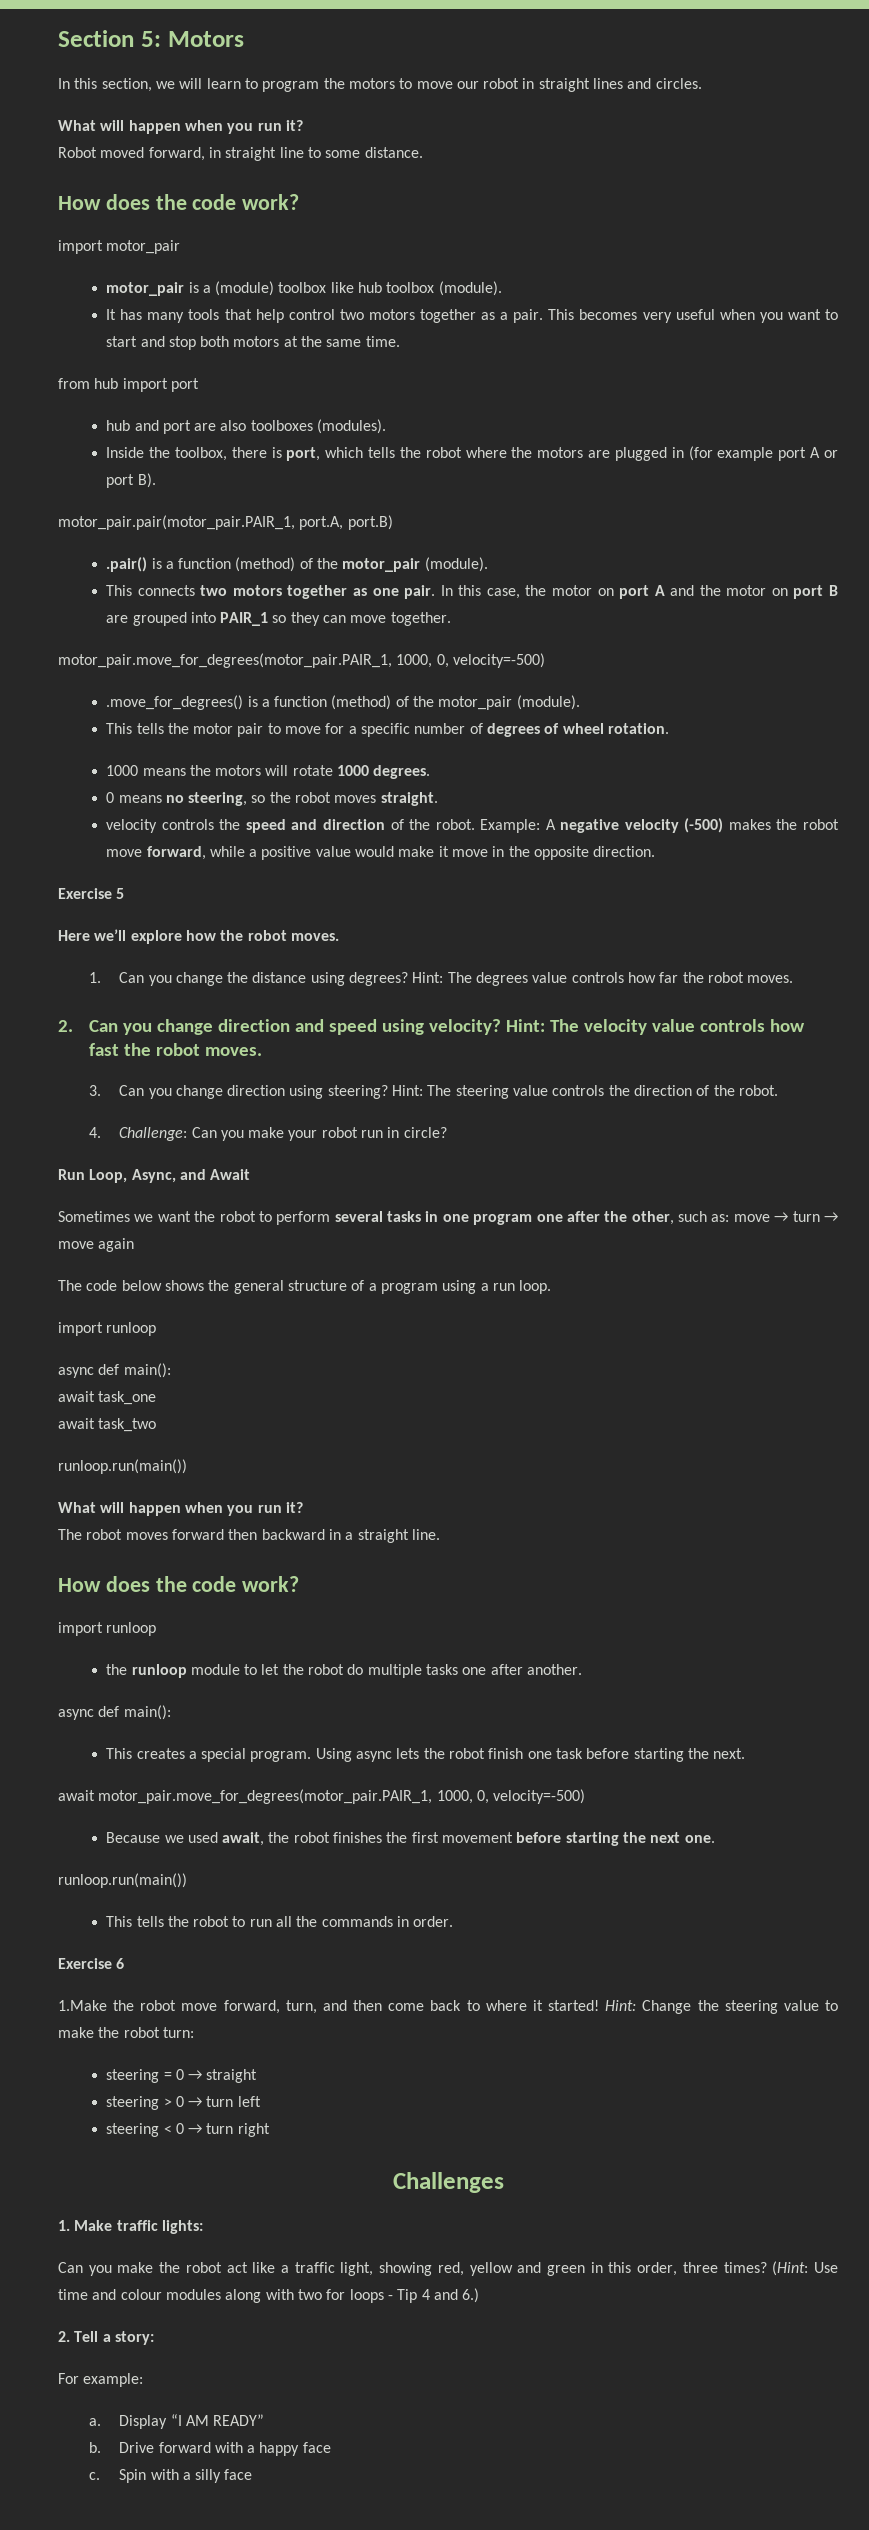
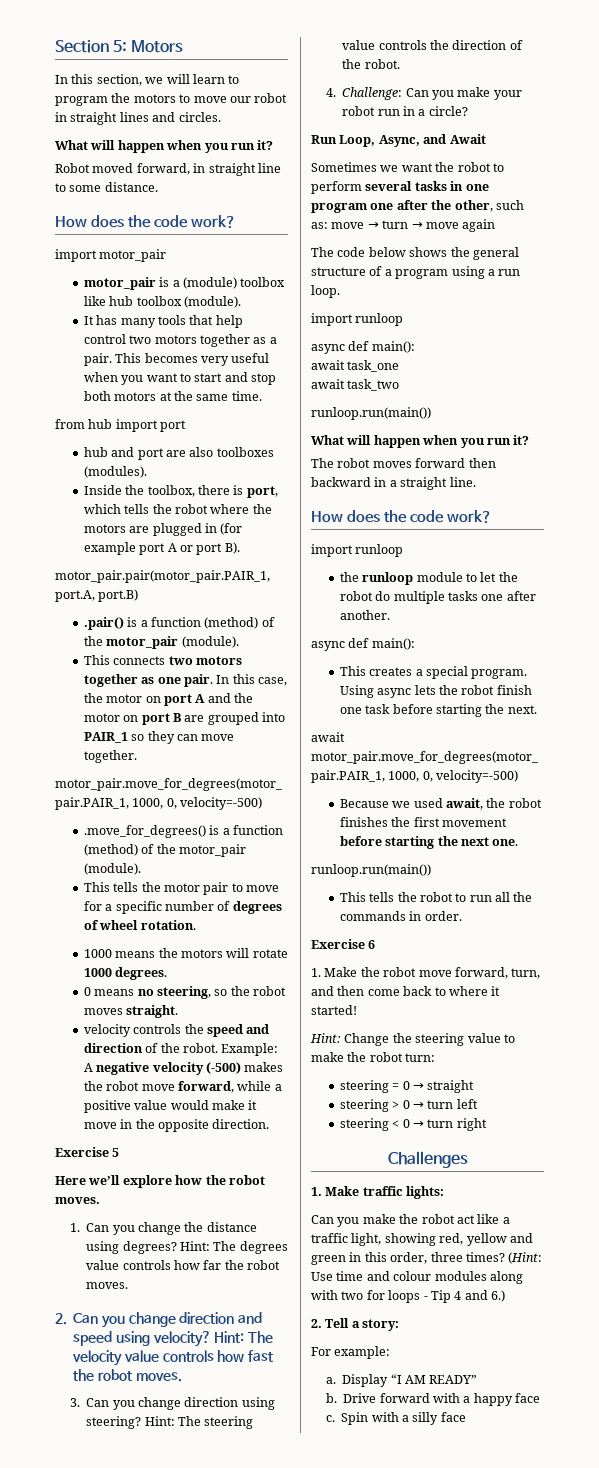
- 4. Challenge: Can you make your robot run in circle?
+ 4. Challenge: Can you make your robot run in a circle?
- 1.Make the robot move forward, turn, and then come back to where it started! Hint: Change the steering value to make the robot turn:
+ 1. Make the robot move forward, turn, and then come back to where it started!
+ Hint: Change the steering value to make the robot turn:

